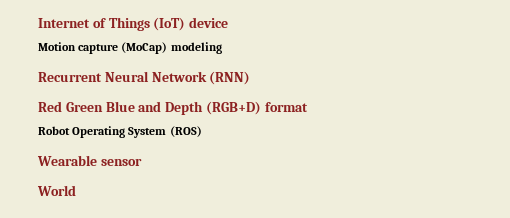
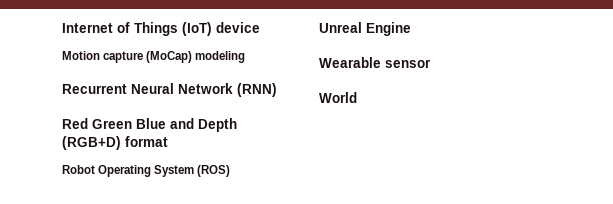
+ Unreal Engine

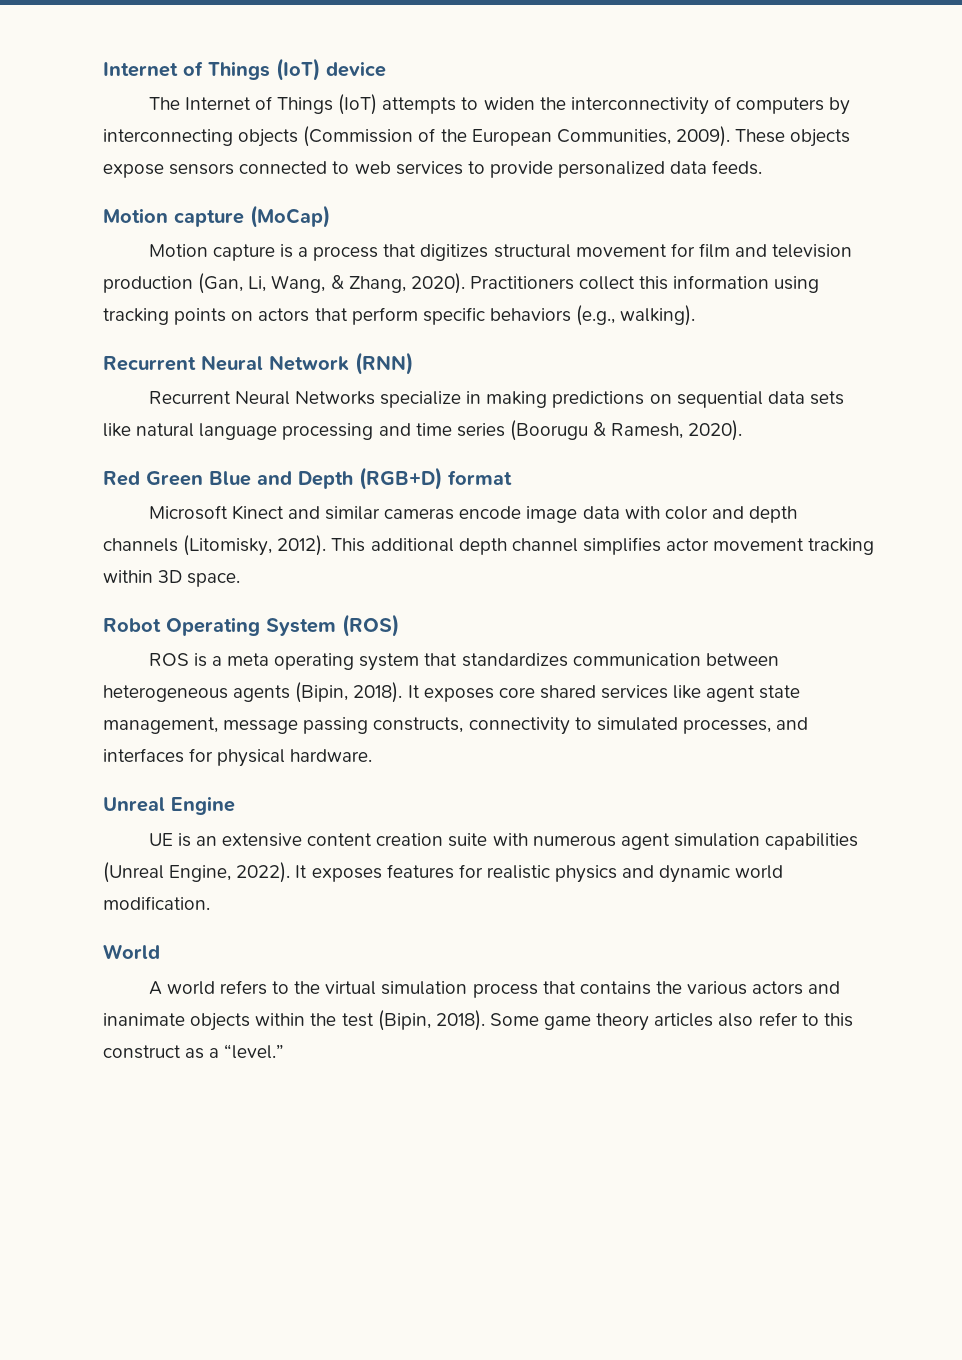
- Motion capture (MoCap) modeling
+ The Internet of Things (IoT) attempts to widen the interconnectivity of computers by interconnecting objects (Commission of the European Communities, 2009). These objects expose sensors connected to web services to provide personalized data feeds.
+ Motion capture (MoCap)
+ Motion capture is a process that digitizes structural movement for film and television production (Gan, Li, Wang, & Zhang, 2020). Practitioners collect this information using tracking points on actors that perform specific behaviors (e.g., walking).
  Recurrent Neural Network (RNN)
+ Recurrent Neural Networks specialize in making predictions on sequential data sets like natural language processing and time series (Boorugu & Ramesh, 2020).
+ Microsoft Kinect and similar cameras encode image data with color and depth channels (Litomisky, 2012). This additional depth channel simplifies actor movement tracking within 3D space.
  Robot Operating System (ROS)
+ ROS is a meta operating system that standardizes communication between heterogeneous agents (Bipin, 2018). It exposes core shared services like agent state management, message passing constructs, connectivity to simulated processes, and interfaces for physical hardware.
  Unreal Engine
- Wearable sensor
+ UE is an extensive content creation suite with numerous agent simulation capabilities (Unreal Engine, 2022). It exposes features for realistic physics and dynamic world modification.
  World
+ A world refers to the virtual simulation process that contains the various actors and inanimate objects within the test (Bipin, 2018). Some game theory articles also refer to this construct as a “level.”

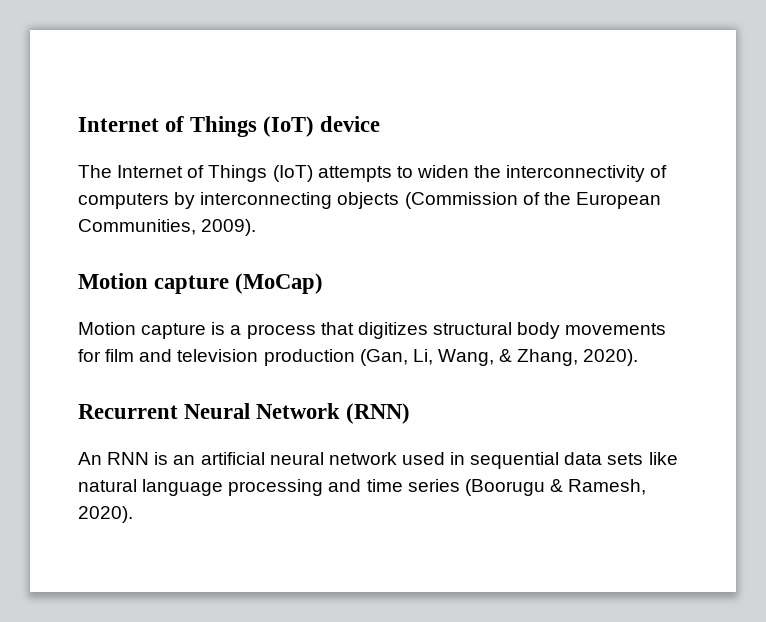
- These objects expose sensors connected to web services to provide personalized data feeds.
- Motion capture is a process that digitizes structural movement for film and television production (Gan, Li, Wang, & Zhang, 2020). Practitioners collect this information using tracking points on actors that perform specific behaviors (e.g., walking).
+ Motion capture is a process that digitizes structural body movements for film and television production (Gan, Li, Wang, & Zhang, 2020).
  Recurrent Neural Network (RNN)
- Recurrent Neural Networks specialize in making predictions on sequential data sets like natural language processing and time series (Boorugu & Ramesh, 2020).
+ An RNN is an artificial neural network used in sequential data sets like natural language processing and time series (Boorugu & Ramesh, 2020).
- Red Green Blue and Depth (RGB+D) format
- Microsoft Kinect and similar cameras encode image data with color and depth channels (Litomisky, 2012). This additional depth channel simplifies actor movement tracking within 3D space.
- Robot Operating System (ROS)
- ROS is a meta operating system that standardizes communication between heterogeneous agents (Bipin, 2018). It exposes core shared services like agent state management, message passing constructs, connectivity to simulated processes, and interfaces for physical hardware.
- Unreal Engine
- UE is an extensive content creation suite with numerous agent simulation capabilities (Unreal Engine, 2022). It exposes features for realistic physics and dynamic world modification.
- World
- A world refers to the virtual simulation process that contains the various actors and inanimate objects within the test (Bipin, 2018). Some game theory articles also refer to this construct as a “level.”

